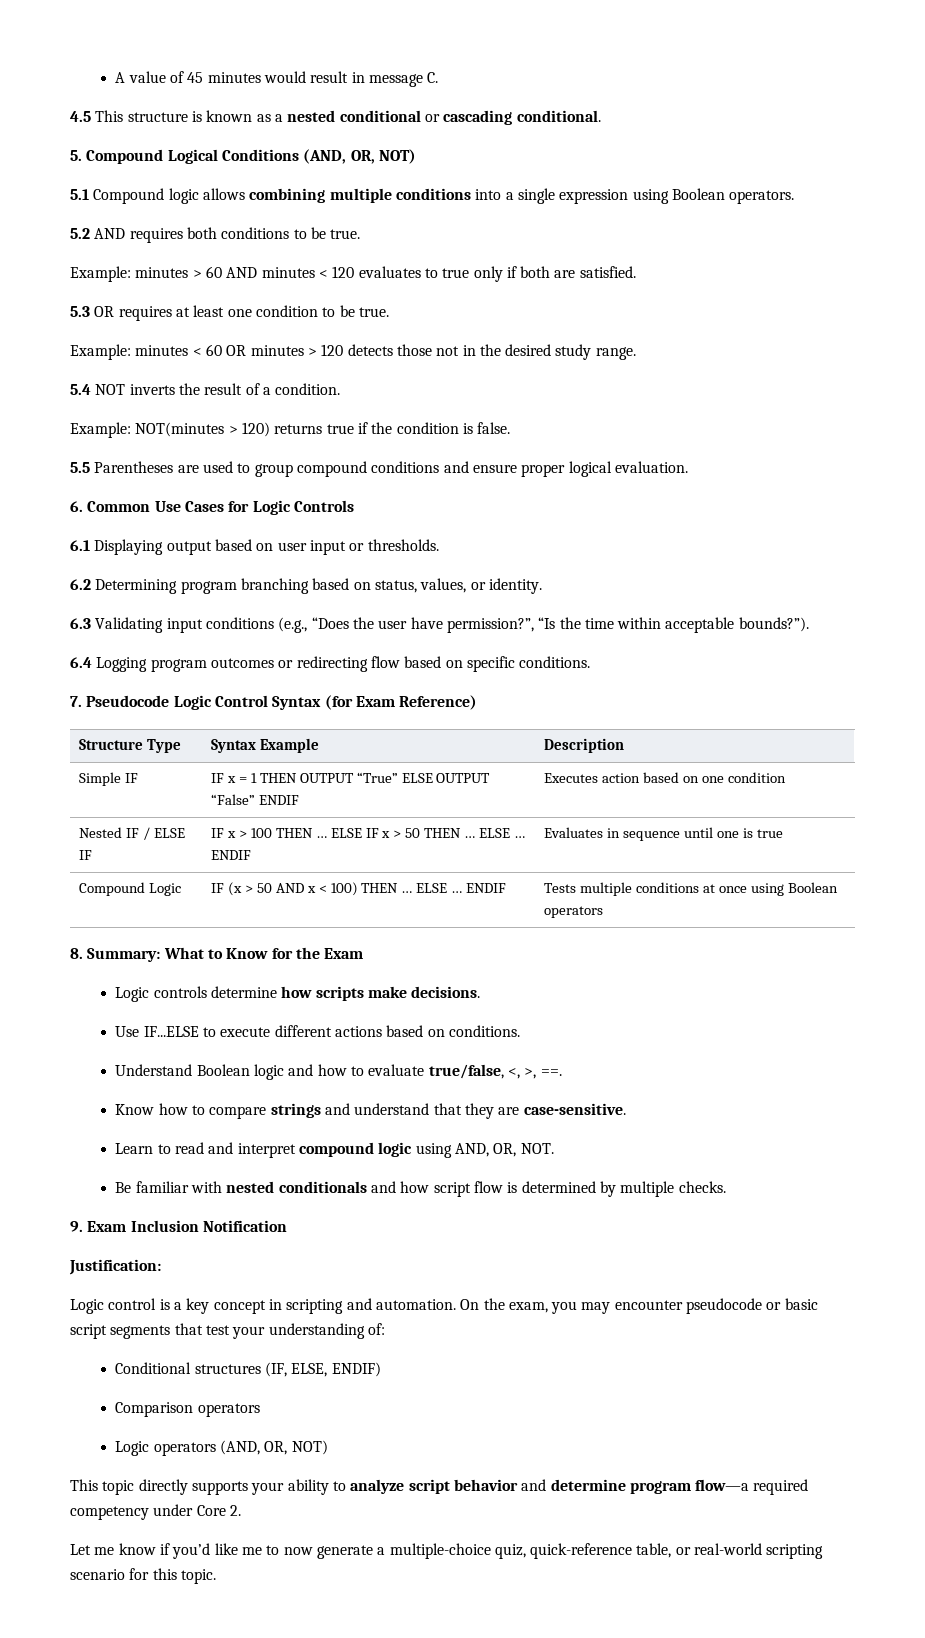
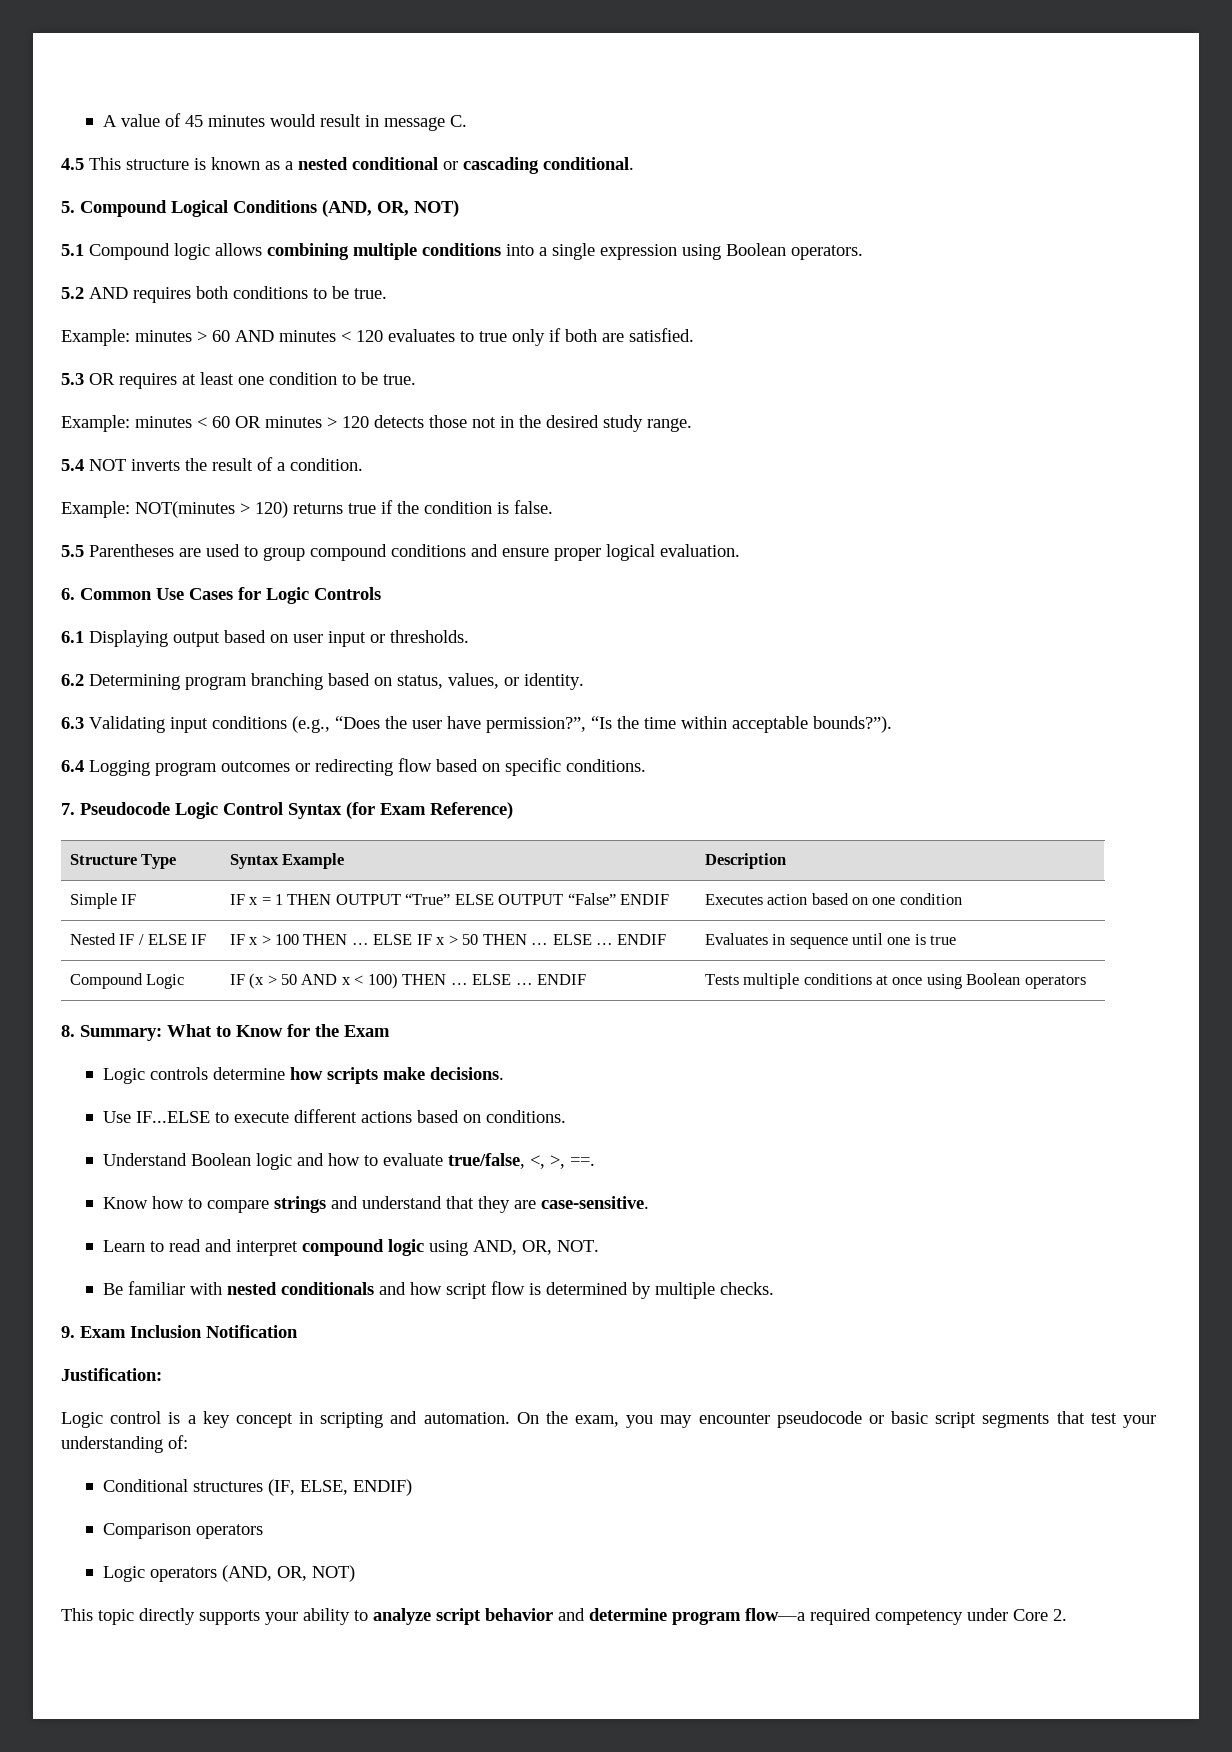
- Let me know if you’d like me to now generate a multiple-choice quiz, quick-reference table, or real-world scripting scenario for this topic.

